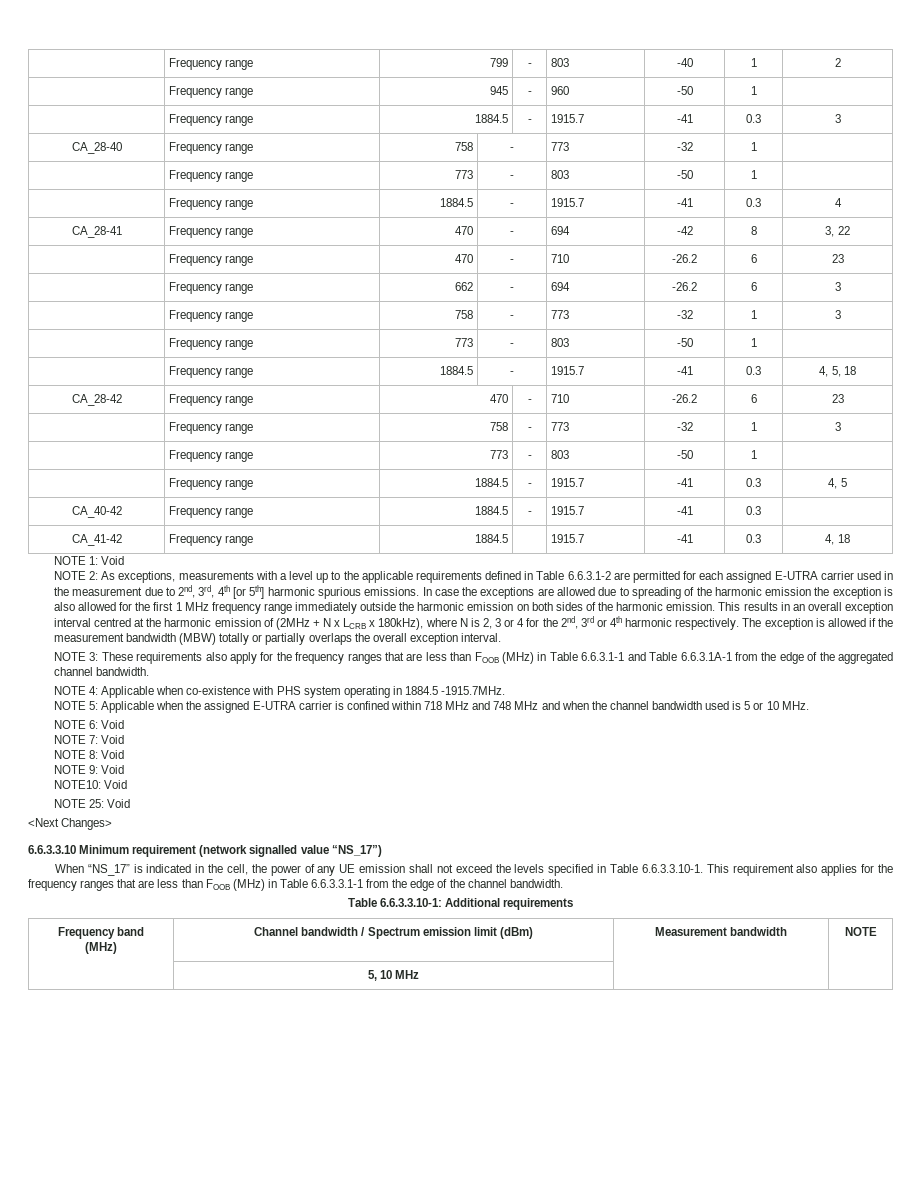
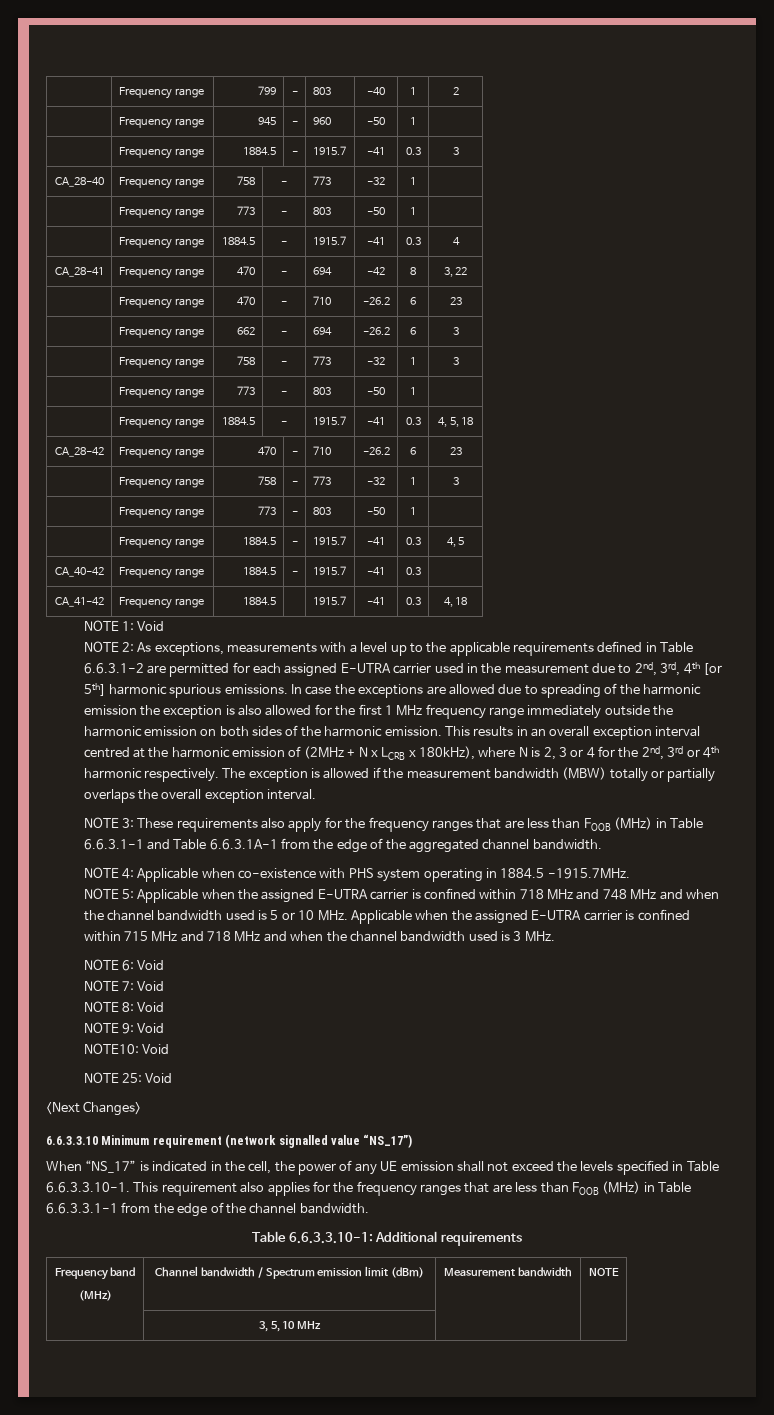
- NOTE 5: Applicable when the assigned E-UTRA carrier is confined within 718 MHz and 748 MHz and when the channel bandwidth used is 5 or 10 MHz.
+ NOTE 5: Applicable when the assigned E-UTRA carrier is confined within 718 MHz and 748 MHz and when the channel bandwidth used is 5 or 10 MHz. Applicable when the assigned E-UTRA carrier is confined within 715 MHz and 718 MHz and when the channel bandwidth used is 3 MHz.
- | 5, 10 MHz | |
+ | 3, 5, 10 MHz | |

